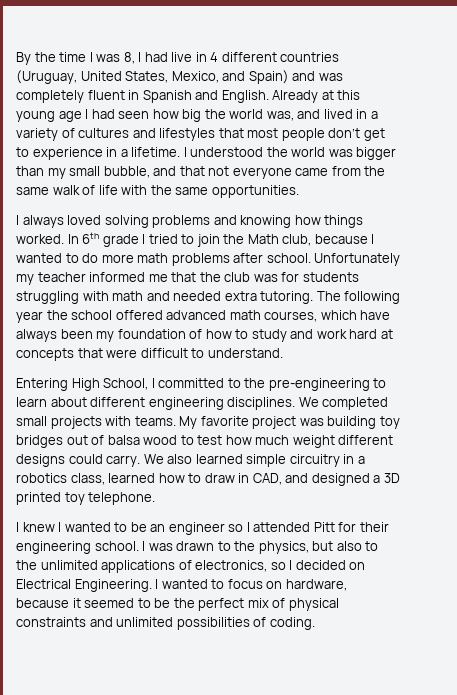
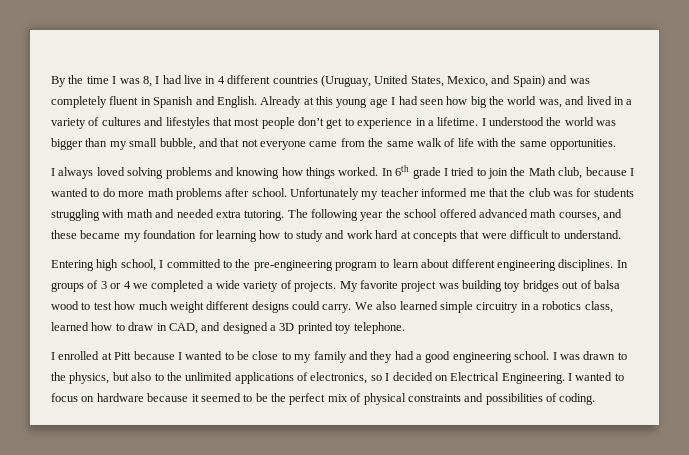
- The following year the school offered advanced math courses, which have always been my foundation of how to study and work hard at concepts that were difficult to understand.
+ The following year the school offered advanced math courses, and these became my foundation for learning how to study and work hard at concepts that were difficult to understand.
- Entering High School, I committed to the pre-engineering to learn about different engineering disciplines.
+ Entering high school, I committed to the pre-engineering program to learn about different engineering disciplines.
- We completed small projects with teams.
+ In groups of 3 or 4 we completed a wide variety of projects.
- I knew I wanted to be an engineer so I attended Pitt for their engineering school.
+ I enrolled at Pitt because I wanted to be close to my family and they had a good engineering school.
- I wanted to focus on hardware, because it seemed to be the perfect mix of physical constraints and unlimited possibilities of coding.
+ I wanted to focus on hardware because it seemed to be the perfect mix of physical constraints and possibilities of coding.

